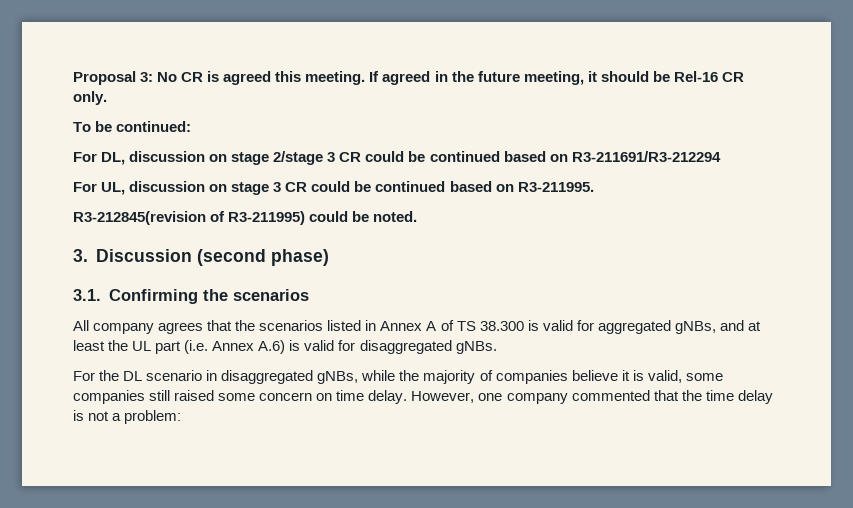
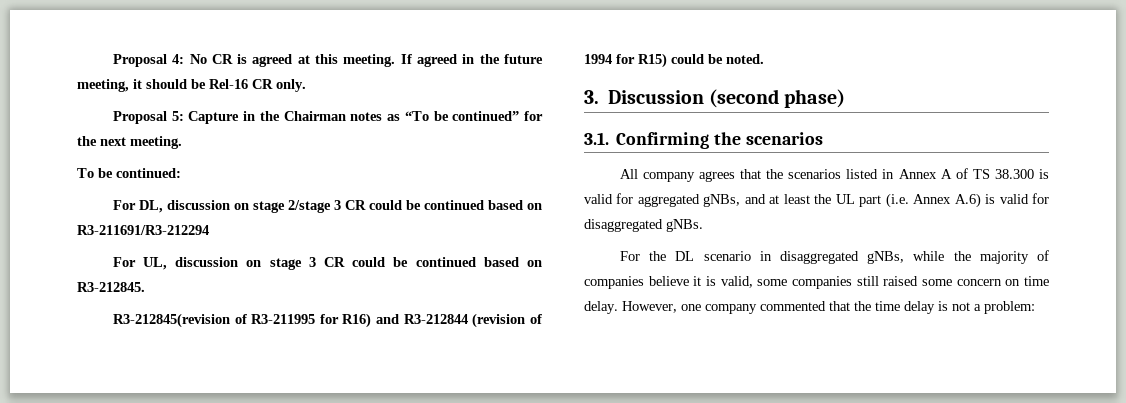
- Proposal 3: No CR is agreed this meeting.
+ Proposal 4: No CR is agreed at this meeting.
+ Proposal 5: Capture in the Chairman notes as “To be continued” for the next meeting.
- For UL, discussion on stage 3 CR could be continued based on R3-211995.
+ For UL, discussion on stage 3 CR could be continued based on R3-212845.
- R3-212845(revision of R3-211995) could be noted.
+ R3-212845(revision of R3-211995 for R16) and R3-212844 (revision of 1994 for R15) could be noted.

